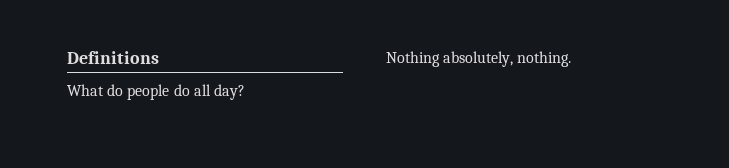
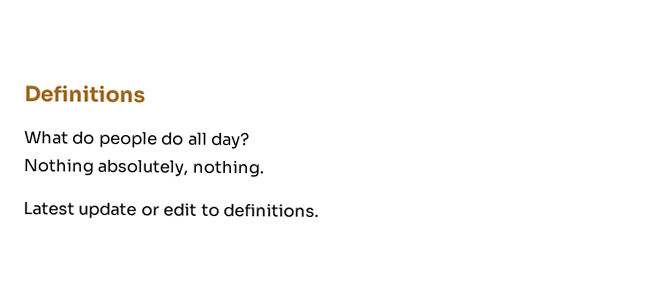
+ Latest update or edit to definitions.

